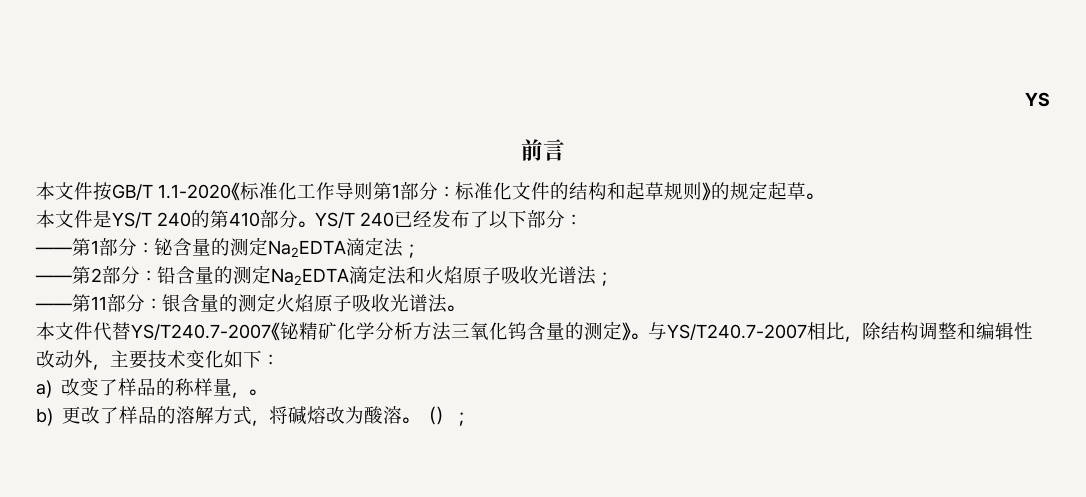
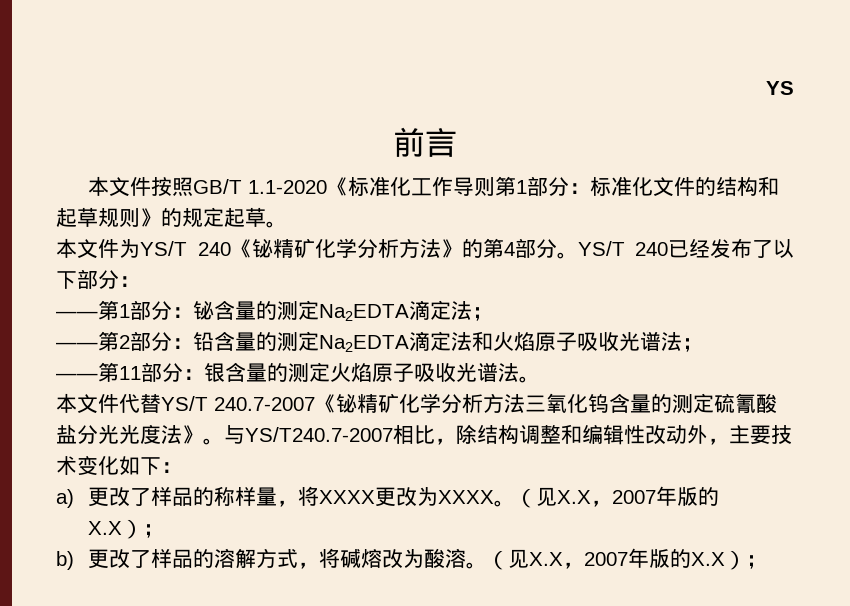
- 本文件按GB/T 1.1-2020《标准化工作导则第1部分：标准化文件的结构和起草规则》的规定起草。
+ 本文件按照GB/T 1.1-2020《标准化工作导则第1部分：标准化文件的结构和起草规则》的规定起草。
- 本文件是YS/T 240的第410部分。
+ 本文件为YS/T 240《铋精矿化学分析方法》的第4部分。
- 本文件代替YS/T240.7-2007《铋精矿化学分析方法三氧化钨含量的测定》。
+ 本文件代替YS/T 240.7-2007《铋精矿化学分析方法三氧化钨含量的测定硫氰酸盐分光光度法》。
- a)改变了样品的称样量，。
+ a)更改了样品的称样量，将XXXX更改为XXXX。（见X.X，2007年版的X.X）；
- b)更改了样品的溶解方式，将碱熔改为酸溶。（）；
+ b)更改了样品的溶解方式，将碱熔改为酸溶。（见X.X，2007年版的X.X）；

